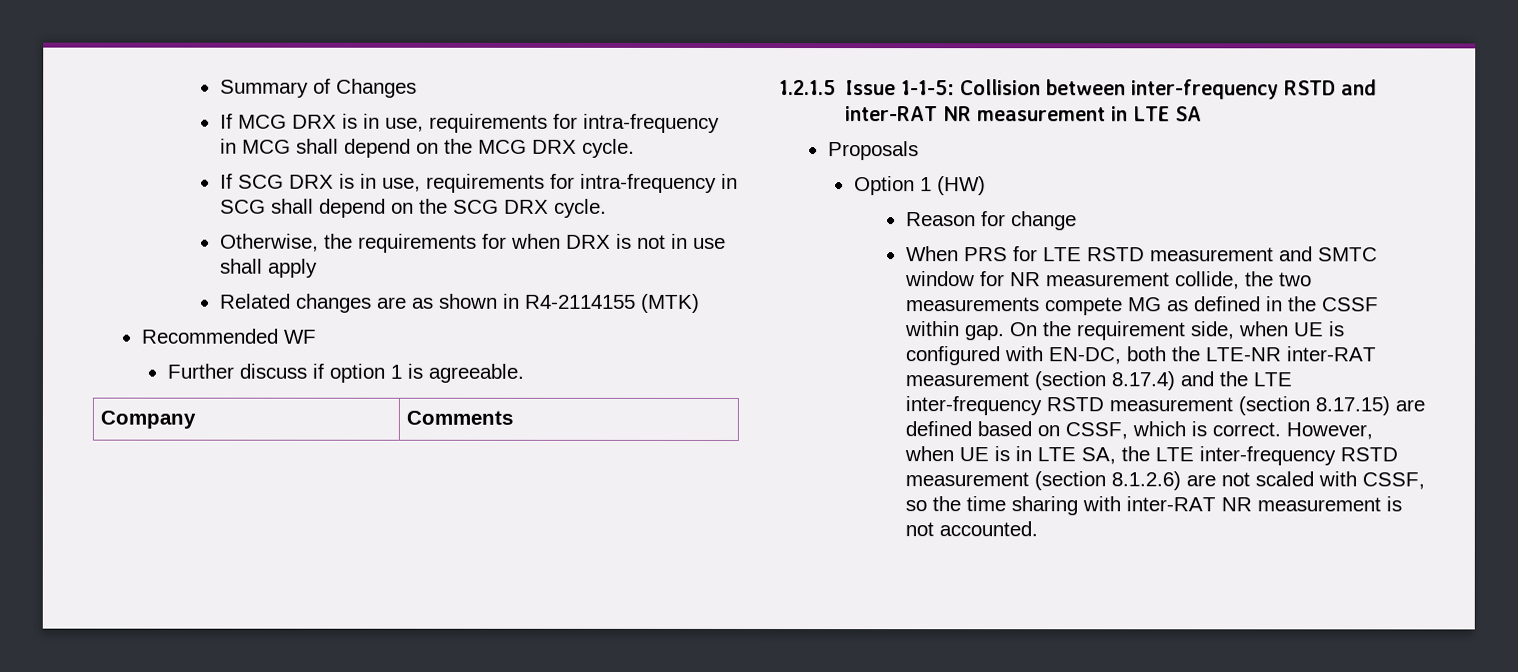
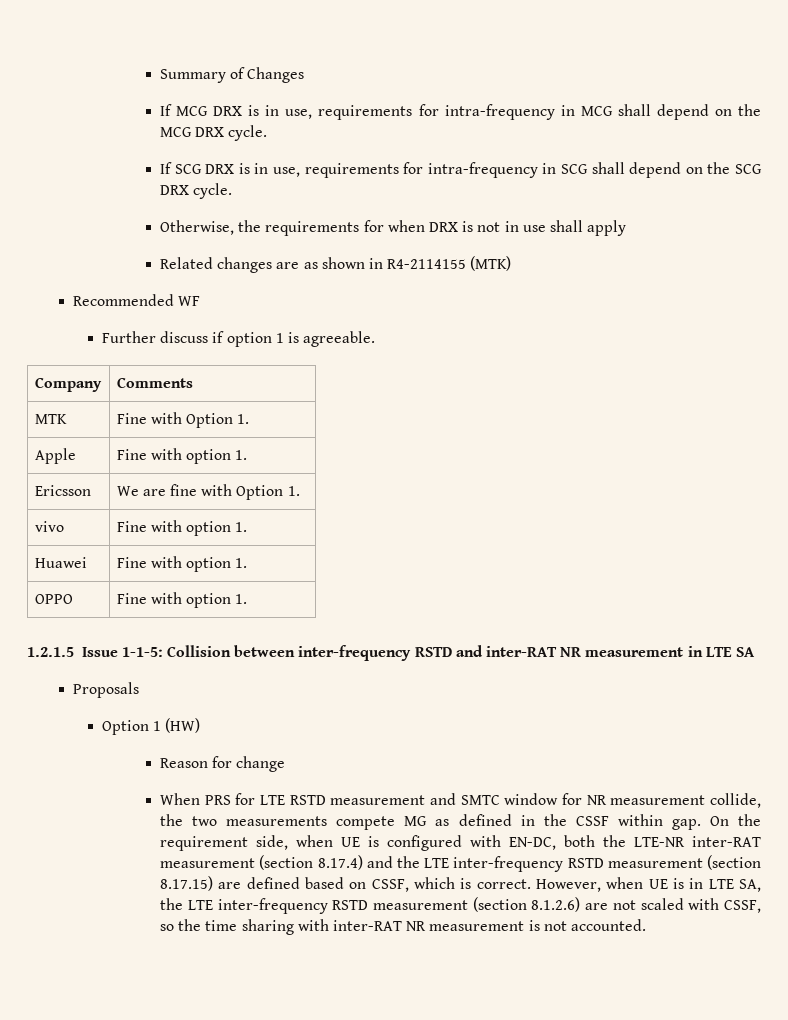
+ MTK | Fine with Option 1.
+ Apple | Fine with option 1.
+ Ericsson | We are fine with Option 1.
+ vivo | Fine with option 1.
+ Huawei | Fine with option 1.
+ OPPO | Fine with option 1.

